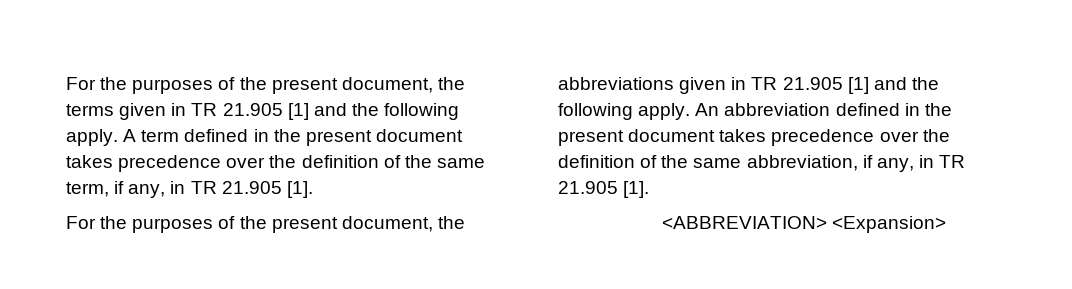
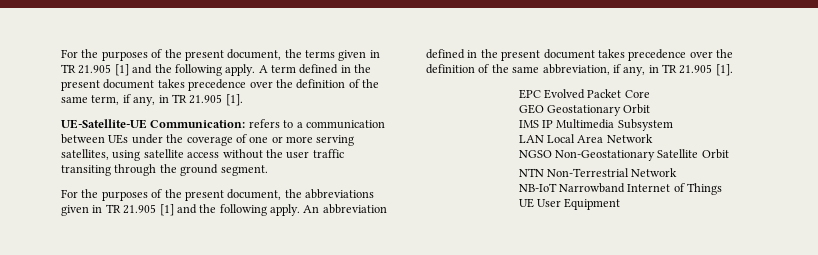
+ UE-Satellite-UE Communication: refers to a communication between UEs under the coverage of one or more serving satellites, using satellite access without the user traffic transiting through the ground segment.
- <ABBREVIATION> <Expansion>
+ EPC Evolved Packet Core
+ GEO Geostationary Orbit
+ IMS IP Multimedia Subsystem
+ LAN Local Area Network
+ NGSO Non-Geostationary Satellite Orbit
+ NTN Non-Terrestrial Network
+ NB-IoT Narrowband Internet of Things
+ UE User Equipment

